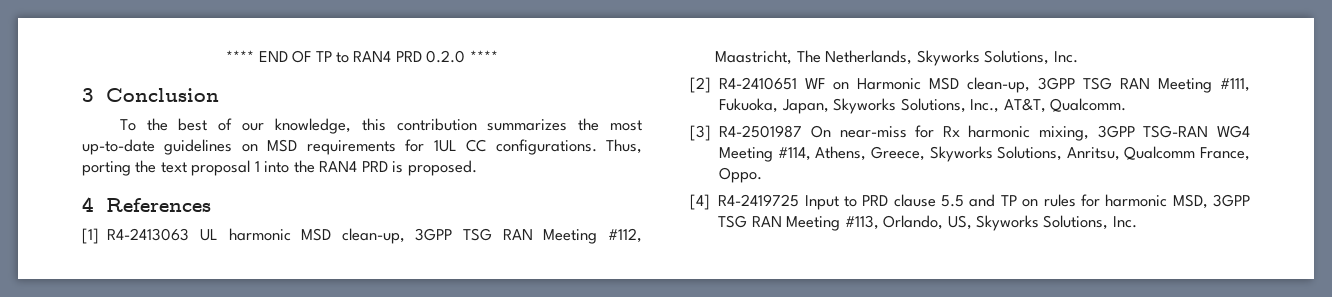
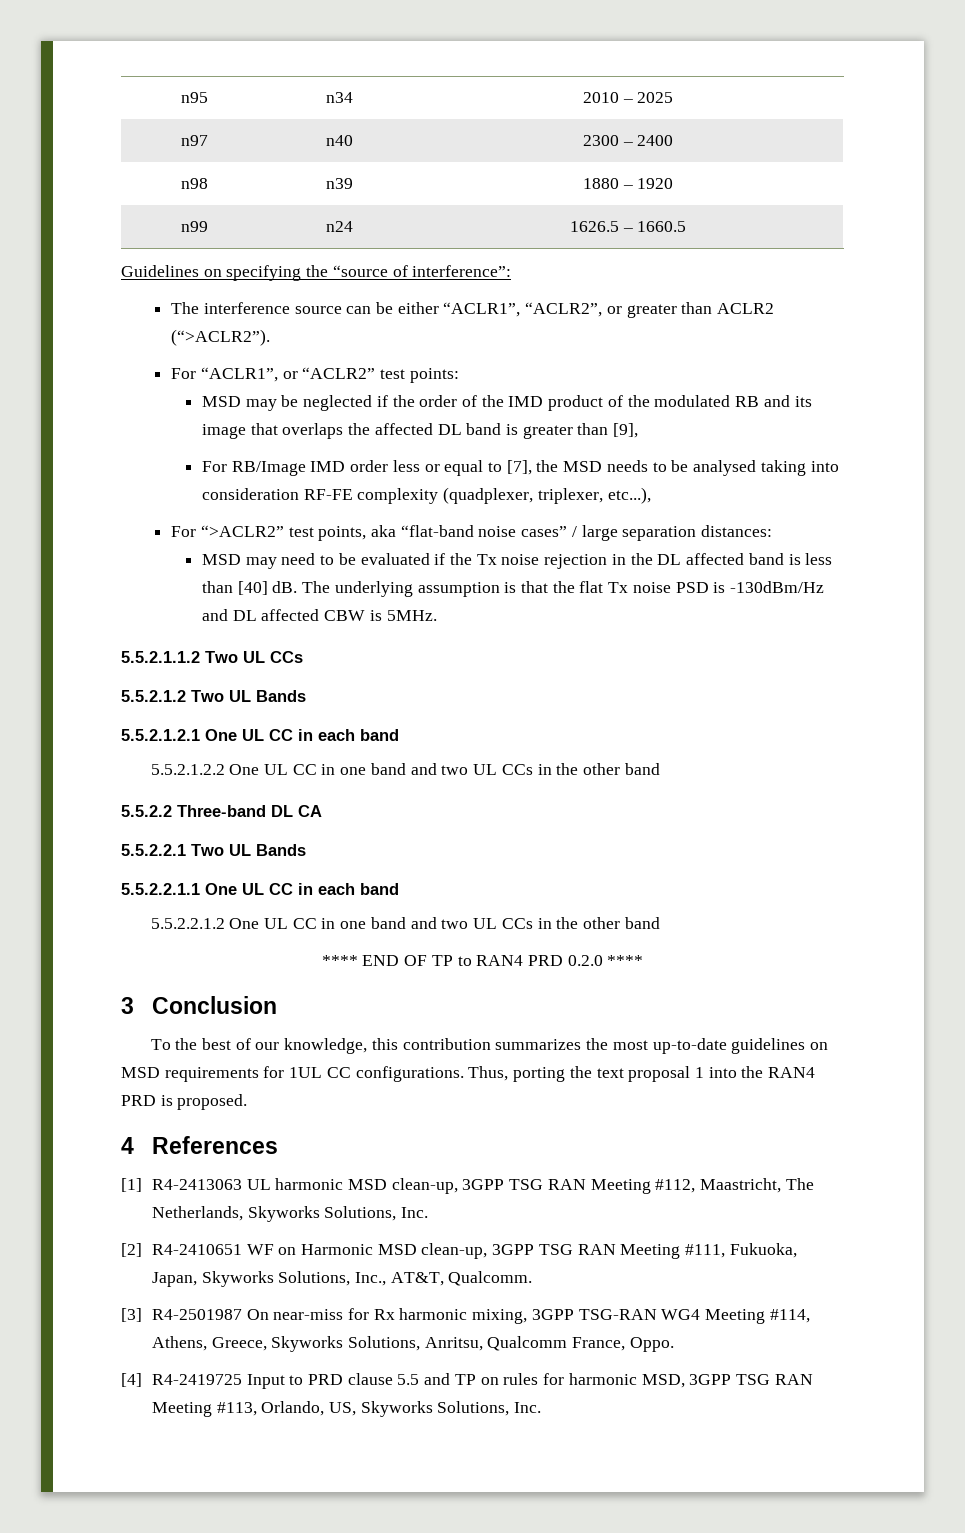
+ n95 | n34 | 2010 – 2025
+ n97 | n40 | 2300 – 2400
+ n98 | n39 | 1880 – 1920
+ n99 | n24 | 1626.5 – 1660.5
+ Guidelines on specifying the “source of interference”:
+ The interference source can be either “ACLR1”, “ACLR2”, or greater than ACLR2 (“>ACLR2”).
+ For “ACLR1”, or “ACLR2” test points:
+ MSD may be neglected if the order of the IMD product of the modulated RB and its image that overlaps the affected DL band is greater than [9],
+ For RB/Image IMD order less or equal to [7], the MSD needs to be analysed taking into consideration RF-FE complexity (quadplexer, triplexer, etc...),
+ For “>ACLR2” test points, aka “flat-band noise cases” / large separation distances:
+ MSD may need to be evaluated if the Tx noise rejection in the DL affected band is less than [40] dB. The underlying assumption is that the flat Tx noise PSD is -130dBm/Hz and DL affected CBW is 5MHz.
+ 5.5.2.1.1.2 Two UL CCs
+ 5.5.2.1.2 Two UL Bands
+ 5.5.2.1.2.1 One UL CC in each band
+ 5.5.2.1.2.2 One UL CC in one band and two UL CCs in the other band
+ 5.5.2.2 Three-band DL CA
+ 5.5.2.2.1 Two UL Bands
+ 5.5.2.2.1.1 One UL CC in each band
+ 5.5.2.2.1.2 One UL CC in one band and two UL CCs in the other band

